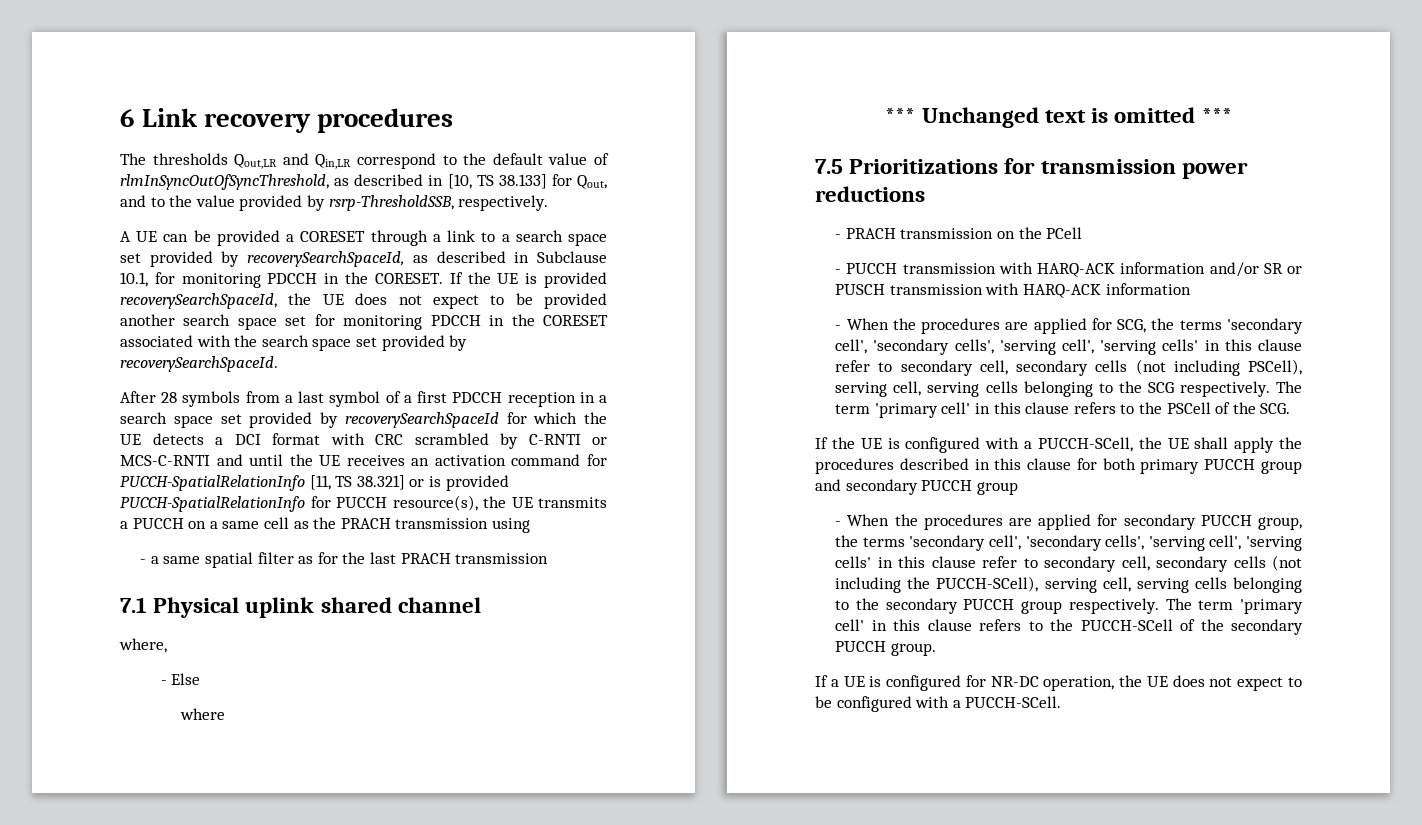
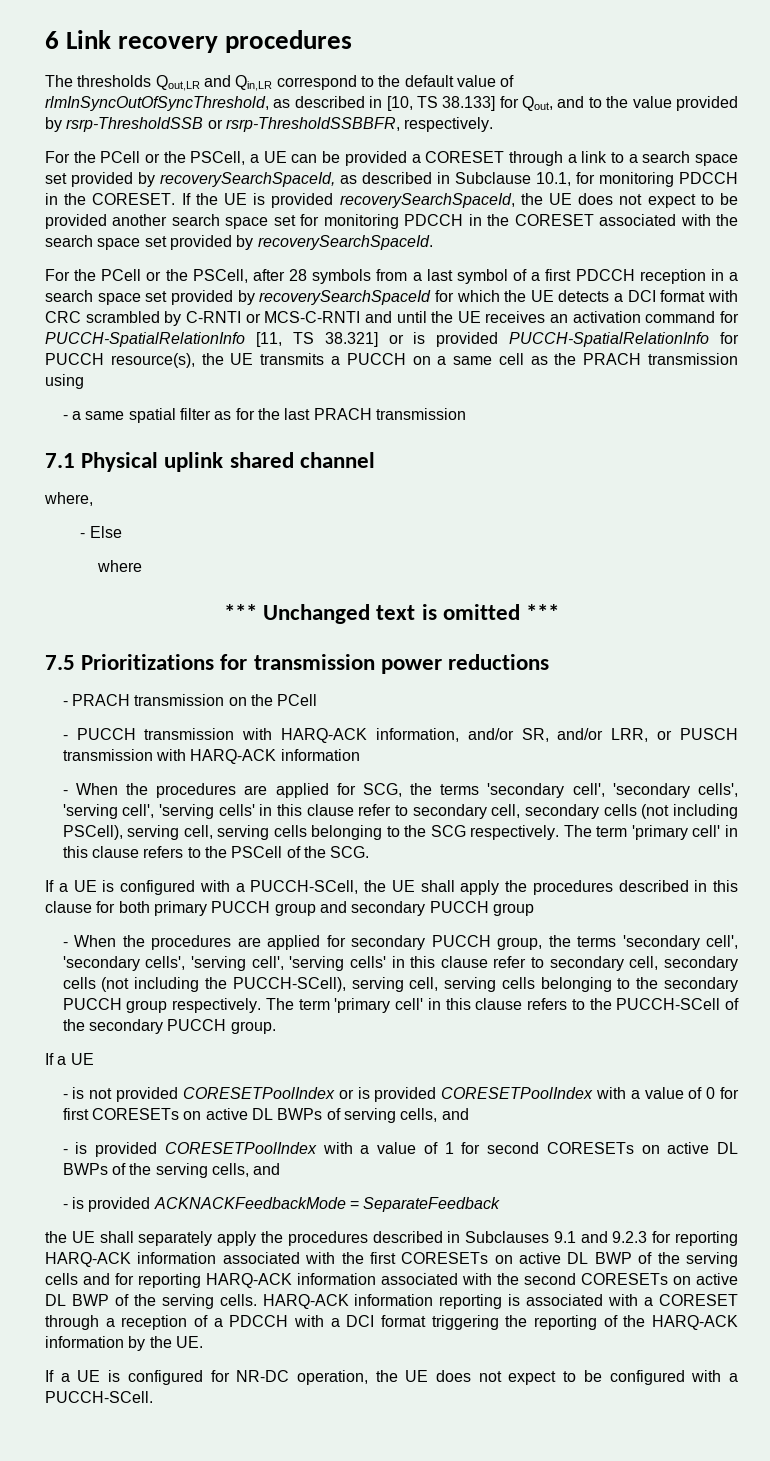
- The thresholds Qout,LR and Qin,LR correspond to the default value of rlmInSyncOutOfSyncThreshold, as described in [10, TS 38.133] for Qout, and to the value provided by rsrp-ThresholdSSB, respectively.
- A UE can be provided a CORESET through a link to a search space set provided by recoverySearchSpaceId, as described in Subclause 10.1, for monitoring PDCCH in the CORESET.
+ The thresholds Qout,LR and Qin,LR correspond to the default value of rlmInSyncOutOfSyncThreshold, as described in [10, TS 38.133] for Qout, and to the value provided by rsrp-ThresholdSSB or rsrp-ThresholdSSBBFR, respectively.
+ For the PCell or the PSCell, a UE can be provided a CORESET through a link to a search space set provided by recoverySearchSpaceId, as described in Subclause 10.1, for monitoring PDCCH in the CORESET.
- After 28 symbols from a last symbol of a first PDCCH reception in a search space set provided by recoverySearchSpaceId for which the UE detects a DCI format with CRC scrambled by C-RNTI or MCS-C-RNTI and until the UE receives an activation command for PUCCH-SpatialRelationInfo [11, TS 38.321] or is provided PUCCH-SpatialRelationInfo for PUCCH resource(s), the UE transmits a PUCCH on a same cell as the PRACH transmission using
+ For the PCell or the PSCell, after 28 symbols from a last symbol of a first PDCCH reception in a search space set provided by recoverySearchSpaceId for which the UE detects a DCI format with CRC scrambled by C-RNTI or MCS-C-RNTI and until the UE receives an activation command for PUCCH-SpatialRelationInfo [11, TS 38.321] or is provided PUCCH-SpatialRelationInfo for PUCCH resource(s), the UE transmits a PUCCH on a same cell as the PRACH transmission using
- - PUCCH transmission with HARQ-ACK information and/or SR or PUSCH transmission with HARQ-ACK information
+ - PUCCH transmission with HARQ-ACK information, and/or SR, and/or LRR, or PUSCH transmission with HARQ-ACK information
- If the UE is configured with a PUCCH-SCell, the UE shall apply the procedures described in this clause for both primary PUCCH group and secondary PUCCH group
+ If a UE is configured with a PUCCH-SCell, the UE shall apply the procedures described in this clause for both primary PUCCH group and secondary PUCCH group
  The term 'primary cell' in this clause refers to the PUCCH-SCell of the secondary PUCCH group.
+ If a UE
+ - is not provided CORESETPoolIndex or is provided CORESETPoolIndex with a value of 0 for first CORESETs on active DL BWPs of serving cells, and
+ - is provided CORESETPoolIndex with a value of 1 for second CORESETs on active DL BWPs of the serving cells, and
+ - is provided ACKNACKFeedbackMode = SeparateFeedback
+ the UE shall separately apply the procedures described in Subclauses 9.1 and 9.2.3 for reporting HARQ-ACK information associated with the first CORESETs on active DL BWP of the serving cells and for reporting HARQ-ACK information associated with the second CORESETs on active DL BWP of the serving cells. HARQ-ACK information reporting is associated with a CORESET through a reception of a PDCCH with a DCI format triggering the reporting of the HARQ-ACK information by the UE.

